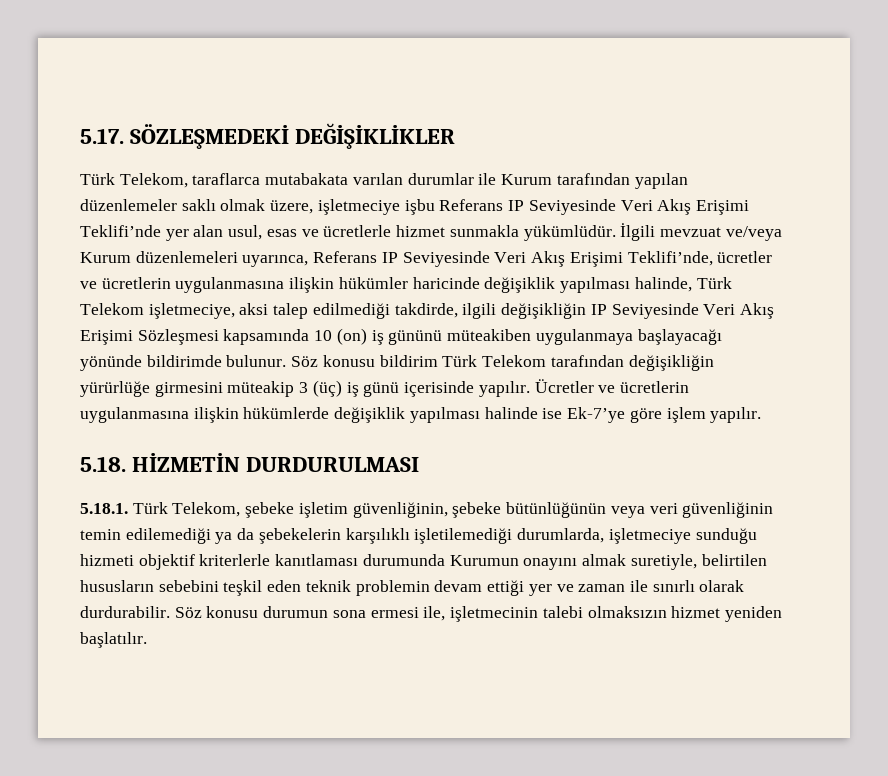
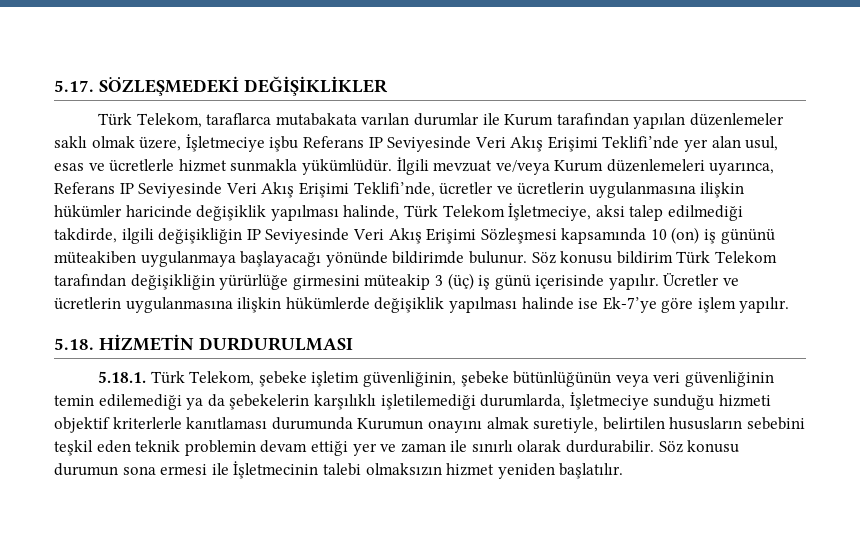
- Türk Telekom, taraflarca mutabakata varılan durumlar ile Kurum tarafından yapılan düzenlemeler saklı olmak üzere, işletmeciye işbu Referans IP Seviyesinde Veri Akış Erişimi Teklifi’nde yer alan usul, esas ve ücretlerle hizmet sunmakla yükümlüdür.
+ Türk Telekom, taraflarca mutabakata varılan durumlar ile Kurum tarafından yapılan düzenlemeler saklı olmak üzere, İşletmeciye işbu Referans IP Seviyesinde Veri Akış Erişimi Teklifi’nde yer alan usul, esas ve ücretlerle hizmet sunmakla yükümlüdür.
- İlgili mevzuat ve/veya Kurum düzenlemeleri uyarınca, Referans IP Seviyesinde Veri Akış Erişimi Teklifi’nde, ücretler ve ücretlerin uygulanmasına ilişkin hükümler haricinde değişiklik yapılması halinde, Türk Telekom işletmeciye, aksi talep edilmediği takdirde, ilgili değişikliğin IP Seviyesinde Veri Akış Erişimi Sözleşmesi kapsamında 10 (on) iş gününü müteakiben uygulanmaya başlayacağı yönünde bildirimde bulunur.
+ İlgili mevzuat ve/veya Kurum düzenlemeleri uyarınca, Referans IP Seviyesinde Veri Akış Erişimi Teklifi’nde, ücretler ve ücretlerin uygulanmasına ilişkin hükümler haricinde değişiklik yapılması halinde, Türk Telekom İşletmeciye, aksi talep edilmediği takdirde, ilgili değişikliğin IP Seviyesinde Veri Akış Erişimi Sözleşmesi kapsamında 10 (on) iş gününü müteakiben uygulanmaya başlayacağı yönünde bildirimde bulunur.
- 5.18.1. Türk Telekom, şebeke işletim güvenliğinin, şebeke bütünlüğünün veya veri güvenliğinin temin edilemediği ya da şebekelerin karşılıklı işletilemediği durumlarda, işletmeciye sunduğu hizmeti objektif kriterlerle kanıtlaması durumunda Kurumun onayını almak suretiyle, belirtilen hususların sebebini teşkil eden teknik problemin devam ettiği yer ve zaman ile sınırlı olarak durdurabilir.
+ 5.18.1. Türk Telekom, şebeke işletim güvenliğinin, şebeke bütünlüğünün veya veri güvenliğinin temin edilemediği ya da şebekelerin karşılıklı işletilemediği durumlarda, İşletmeciye sunduğu hizmeti objektif kriterlerle kanıtlaması durumunda Kurumun onayını almak suretiyle, belirtilen hususların sebebini teşkil eden teknik problemin devam ettiği yer ve zaman ile sınırlı olarak durdurabilir.
- Söz konusu durumun sona ermesi ile, işletmecinin talebi olmaksızın hizmet yeniden başlatılır.
+ Söz konusu durumun sona ermesi ile İşletmecinin talebi olmaksızın hizmet yeniden başlatılır.

